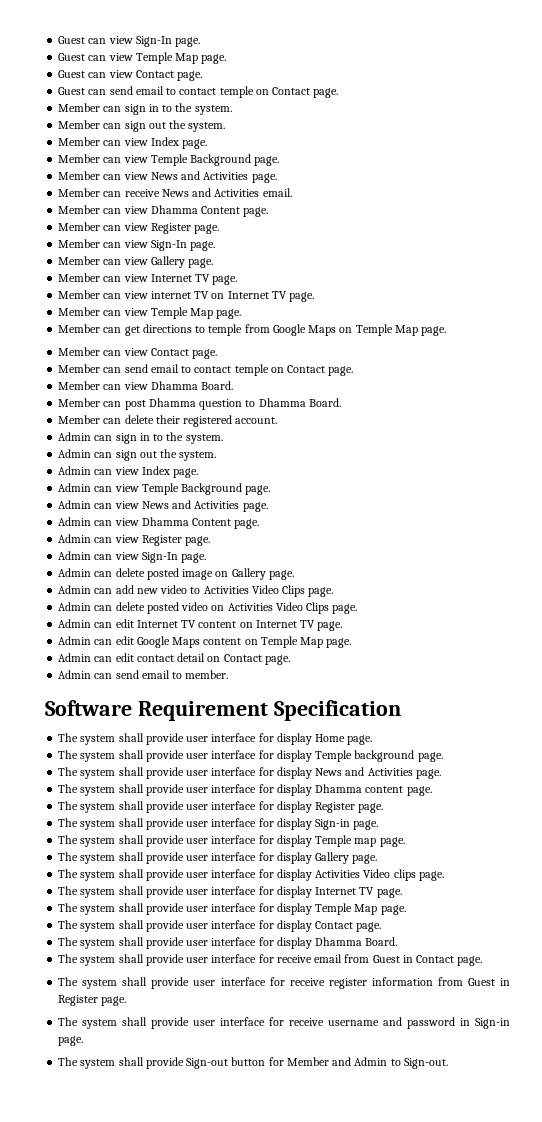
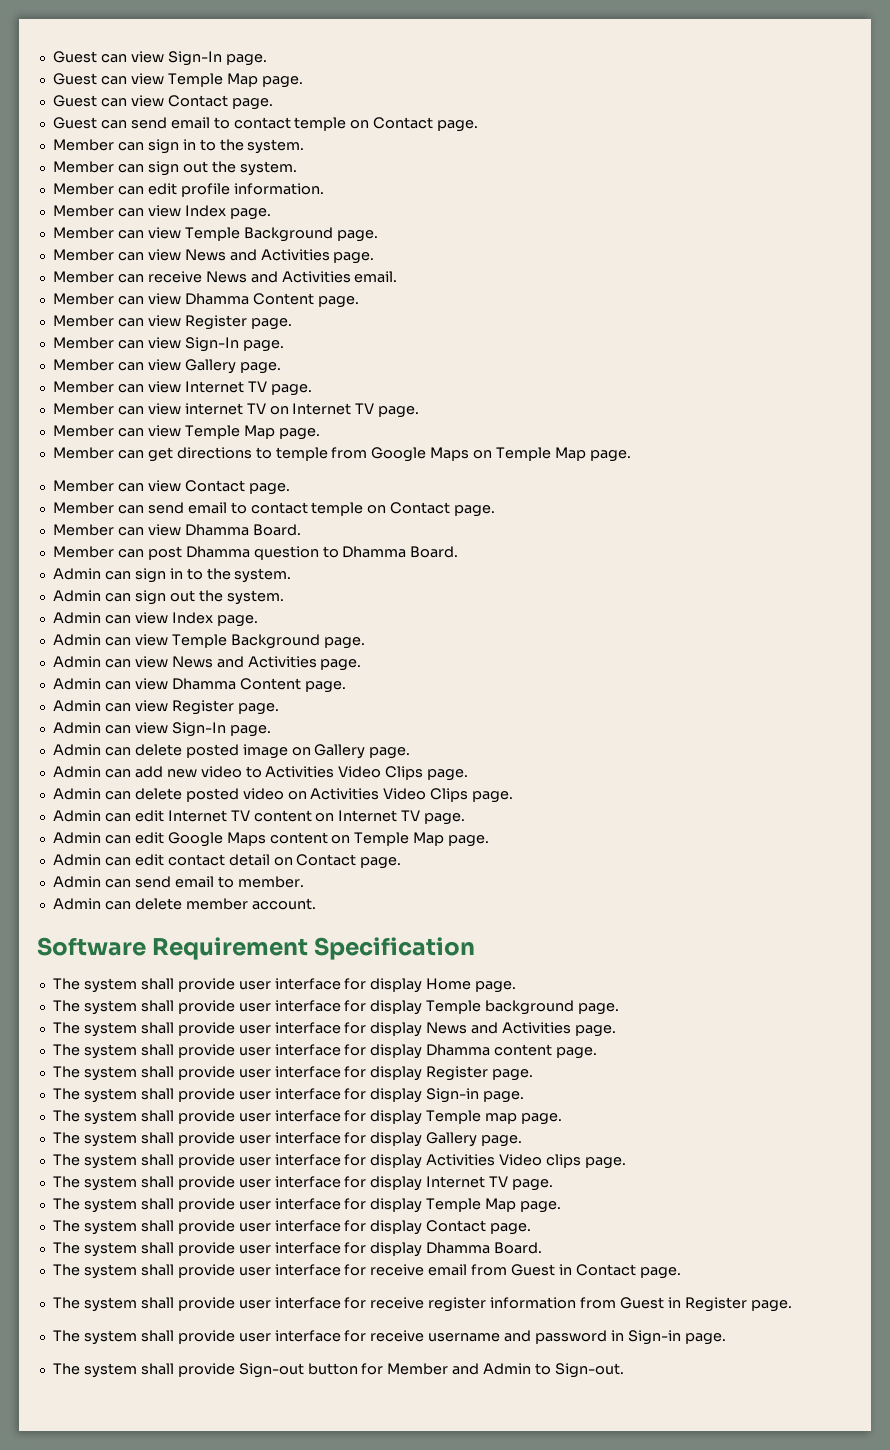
+ Member can edit profile information.
- Member can delete their registered account.
+ Admin can delete member account.

